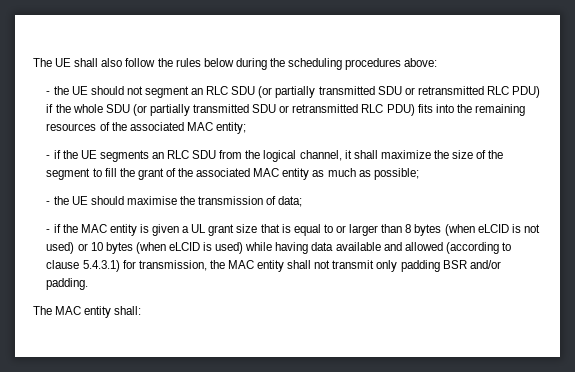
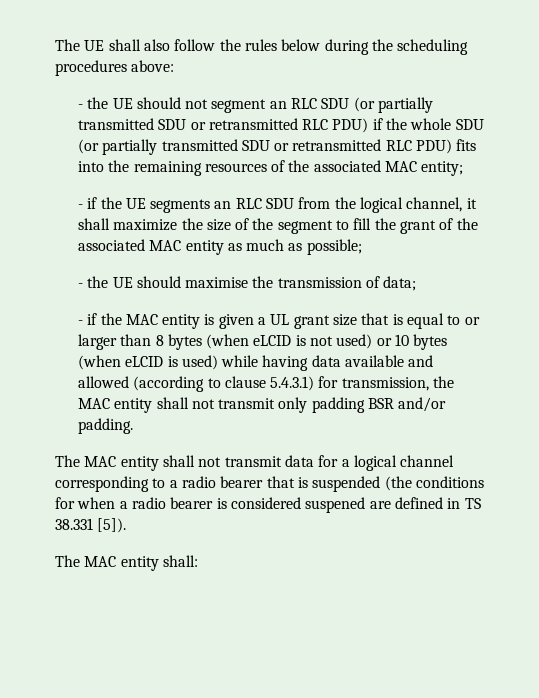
+ The MAC entity shall not transmit data for a logical channel corresponding to a radio bearer that is suspended (the conditions for when a radio bearer is considered suspened are defined in TS 38.331 [5]).

